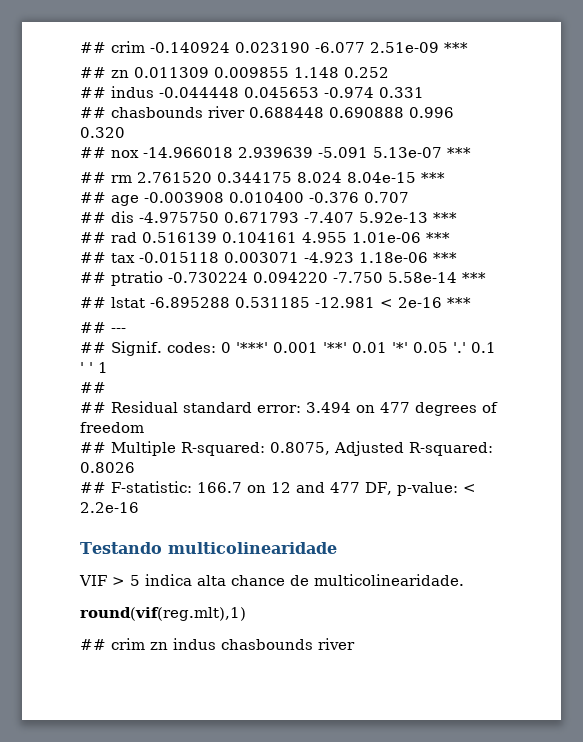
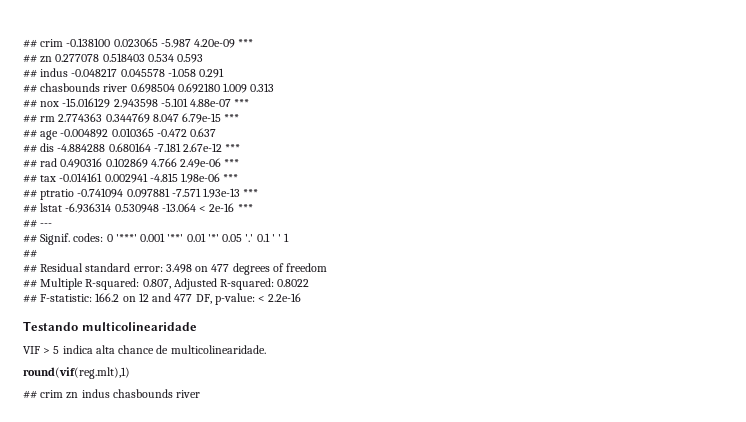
- ## crim -0.140924 0.023190 -6.077 2.51e-09 ***
+ ## crim -0.138100 0.023065 -5.987 4.20e-09 ***
- ## zn 0.011309 0.009855 1.148 0.252
- ## indus -0.044448 0.045653 -0.974 0.331
- ## chasbounds river 0.688448 0.690888 0.996 0.320
- ## nox -14.966018 2.939639 -5.091 5.13e-07 ***
+ ## zn 0.277078 0.518403 0.534 0.593
+ ## indus -0.048217 0.045578 -1.058 0.291
+ ## chasbounds river 0.698504 0.692180 1.009 0.313
+ ## nox -15.016129 2.943598 -5.101 4.88e-07 ***
- ## rm 2.761520 0.344175 8.024 8.04e-15 ***
+ ## rm 2.774363 0.344769 8.047 6.79e-15 ***
- ## age -0.003908 0.010400 -0.376 0.707
- ## dis -4.975750 0.671793 -7.407 5.92e-13 ***
+ ## age -0.004892 0.010365 -0.472 0.637
+ ## dis -4.884288 0.680164 -7.181 2.67e-12 ***
- ## rad 0.516139 0.104161 4.955 1.01e-06 ***
+ ## rad 0.490316 0.102869 4.766 2.49e-06 ***
- ## tax -0.015118 0.003071 -4.923 1.18e-06 ***
+ ## tax -0.014161 0.002941 -4.815 1.98e-06 ***
- ## ptratio -0.730224 0.094220 -7.750 5.58e-14 ***
+ ## ptratio -0.741094 0.097881 -7.571 1.93e-13 ***
- ## lstat -6.895288 0.531185 -12.981 < 2e-16 ***
+ ## lstat -6.936314 0.530948 -13.064 < 2e-16 ***
- ## Residual standard error: 3.494 on 477 degrees of freedom
+ ## Residual standard error: 3.498 on 477 degrees of freedom
- ## Multiple R-squared: 0.8075, Adjusted R-squared: 0.8026
+ ## Multiple R-squared: 0.807, Adjusted R-squared: 0.8022
- ## F-statistic: 166.7 on 12 and 477 DF, p-value: < 2.2e-16
+ ## F-statistic: 166.2 on 12 and 477 DF, p-value: < 2.2e-16

